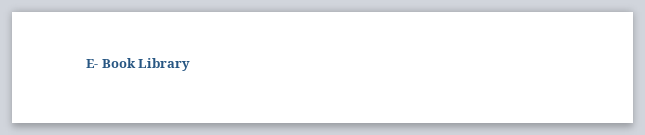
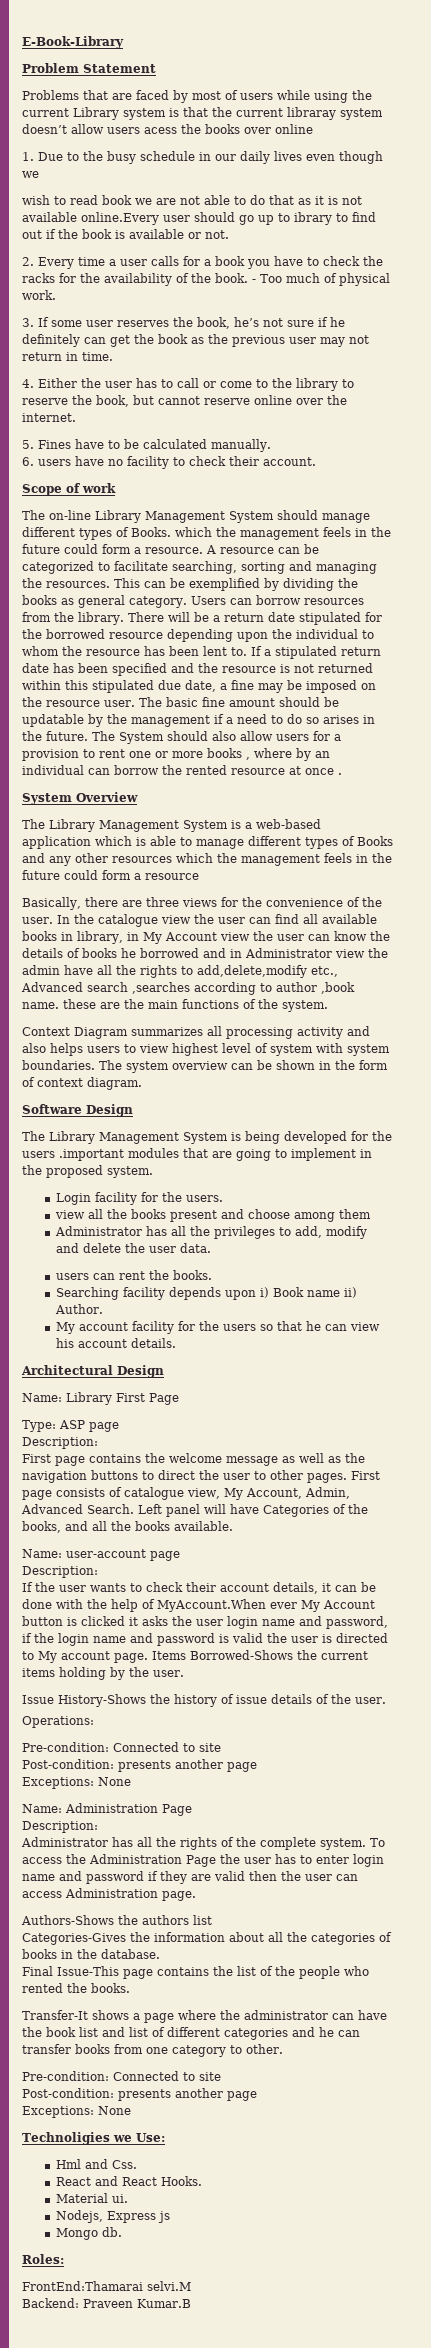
- E- Book Library
+ E-Book-Library
+ Problem Statement
+ Problems that are faced by most of users while using the current Library system is that the current libraray system doesn’t allow users acess the books over online
+ 1. Due to the busy schedule in our daily lives even though we
+ wish to read book we are not able to do that as it is not available online.Every user should go up to ibrary to find out if the book is available or not.
+ 2. Every time a user calls for a book you have to check the racks for the availability of the book. - Too much of physical work.
+ 3. If some user reserves the book, he’s not sure if he definitely can get the book as the previous user may not return in time.
+ 4. Either the user has to call or come to the library to reserve the book, but cannot reserve online over the internet.
+ 5. Fines have to be calculated manually.
+ 6. users have no facility to check their account.
+ Scope of work
+ The on-line Library Management System should manage different types of Books. which the management feels in the future could form a resource. A resource can be categorized to facilitate searching, sorting and managing the resources. This can be exemplified by dividing the books as general category. Users can borrow resources from the library. There will be a return date stipulated for the borrowed resource depending upon the individual to whom the resource has been lent to. If a stipulated return date has been specified and the resource is not returned within this stipulated due date, a fine may be imposed on the resource user. The basic fine amount should be updatable by the management if a need to do so arises in the future. The System should also allow users for a provision to rent one or more books , where by an individual can borrow the rented resource at once .
+ System Overview
+ The Library Management System is a web-based application which is able to manage different types of Books and any other resources which the management feels in the future could form a resource
+ Basically, there are three views for the convenience of the user. In the catalogue view the user can find all available books in library, in My Account view the user can know the details of books he borrowed and in Administrator view the admin have all the rights to add,delete,modify etc., Advanced search ,searches according to author ,book name. these are the main functions of the system.
+ Context Diagram summarizes all processing activity and also helps users to view highest level of system with system boundaries. The system overview can be shown in the form of context diagram.
+ Software Design
+ The Library Management System is being developed for the users .important modules that are going to implement in the proposed system.
+ Login facility for the users.
+ view all the books present and choose among them
+ Administrator has all the privileges to add, modify and delete the user data.
+ users can rent the books.
+ Searching facility depends upon i) Book name ii) Author.
+ My account facility for the users so that he can view his account details.
+ Architectural Design
+ Name: Library First Page
+ Type: ASP page
+ Description:
+ First page contains the welcome message as well as the navigation buttons to direct the user to other pages. First page consists of catalogue view, My Account, Admin, Advanced Search. Left panel will have Categories of the books, and all the books available.
+ Name: user-account page
+ Description:
+ If the user wants to check their account details, it can be done with the help of MyAccount.When ever My Account button is clicked it asks the user login name and password, if the login name and password is valid the user is directed to My account page. Items Borrowed-Shows the current items holding by the user.
+ Issue History-Shows the history of issue details of the user.
+ Operations:
+ Pre-condition: Connected to site
+ Post-condition: presents another page
+ Exceptions: None
+ Name: Administration Page
+ Description:
+ Administrator has all the rights of the complete system. To access the Administration Page the user has to enter login name and password if they are valid then the user can access Administration page.
+ Authors-Shows the authors list
+ Categories-Gives the information about all the categories of books in the database.
+ Final Issue-This page contains the list of the people who rented the books.
+ Transfer-It shows a page where the administrator can have the book list and list of different categories and he can transfer books from one category to other.
+ Pre-condition: Connected to site
+ Post-condition: presents another page
+ Exceptions: None
+ Technoligies we Use:
+ Hml and Css.
+ React and React Hooks.
+ Material ui.
+ Nodejs, Express js
+ Mongo db.
+ Roles:
+ FrontEnd:Thamarai selvi.M
+ Backend: Praveen Kumar.B

